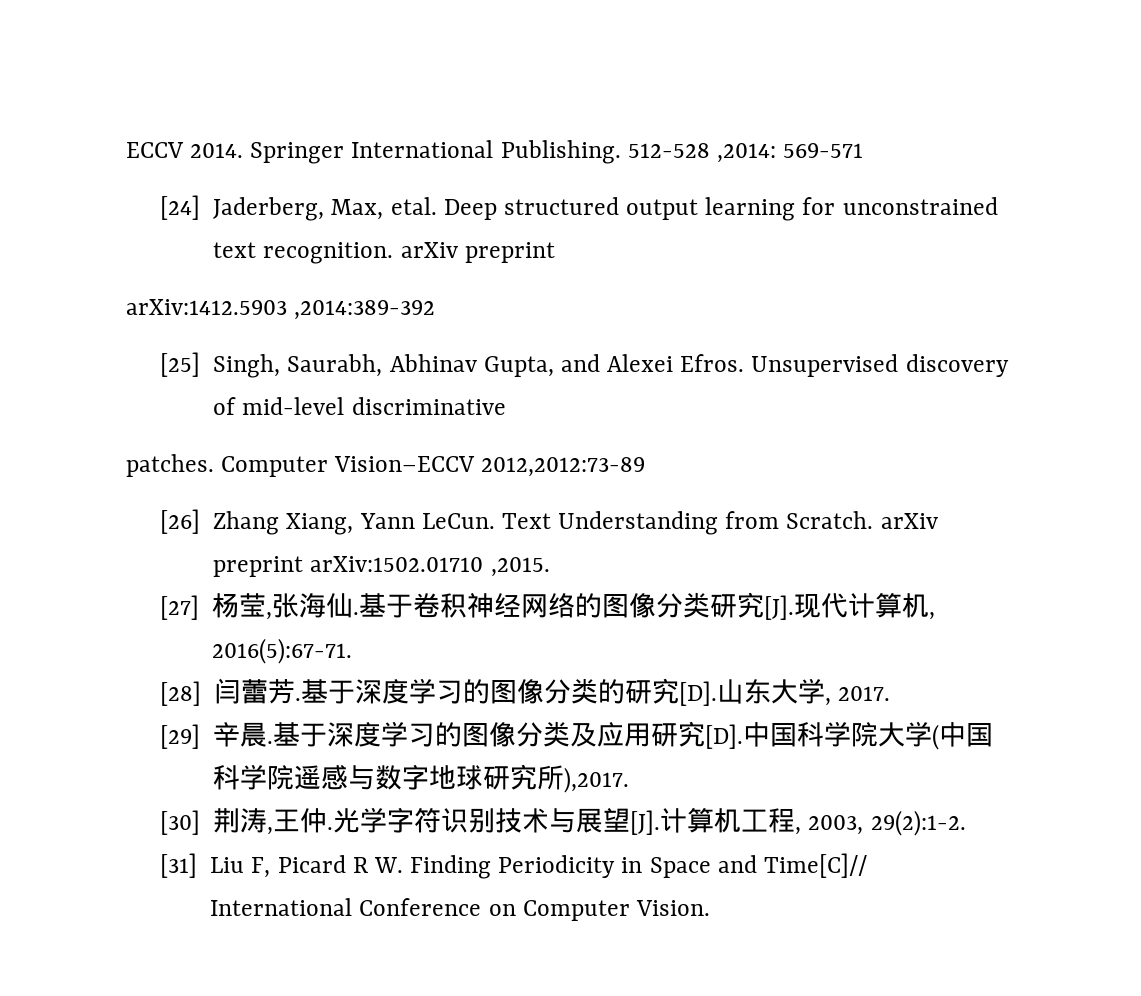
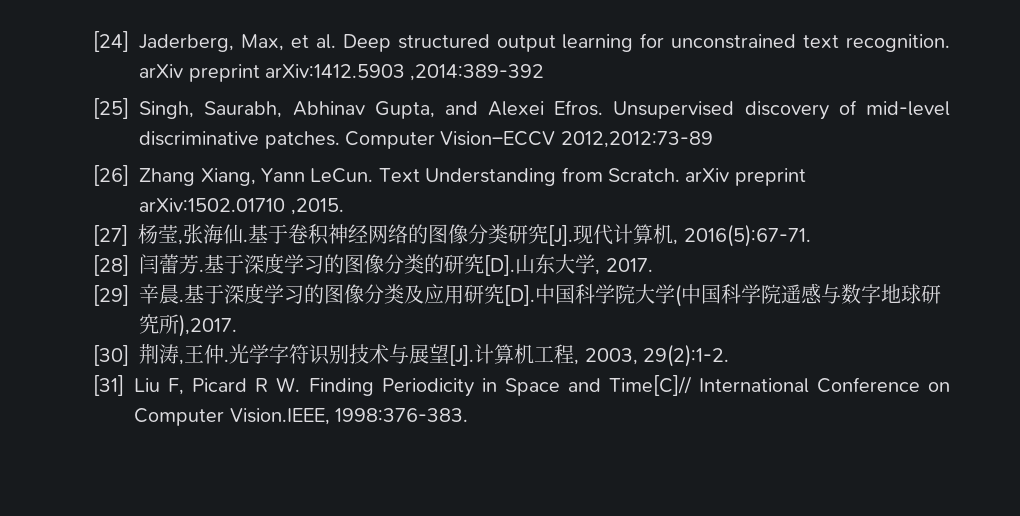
- ECCV 2014. Springer International Publishing. 512-528 ,2014: 569-571
- [24] Jaderberg, Max, etal. Deep structured output learning for unconstrained text recognition. arXiv preprint
- arXiv:1412.5903 ,2014:389-392
+ [24] Jaderberg, Max, et al. Deep structured output learning for unconstrained text recognition. arXiv preprint arXiv:1412.5903 ,2014:389-392
- Unsupervised discovery of mid-level discriminative
- patches.
+ Unsupervised discovery of mid-level discriminative patches.
- [31] Liu F, Picard R W. Finding Periodicity in Space and Time[C]// International Conference on Computer Vision.
+ [31] Liu F, Picard R W. Finding Periodicity in Space and Time[C]// International Conference on Computer Vision.IEEE, 1998:376-383.

